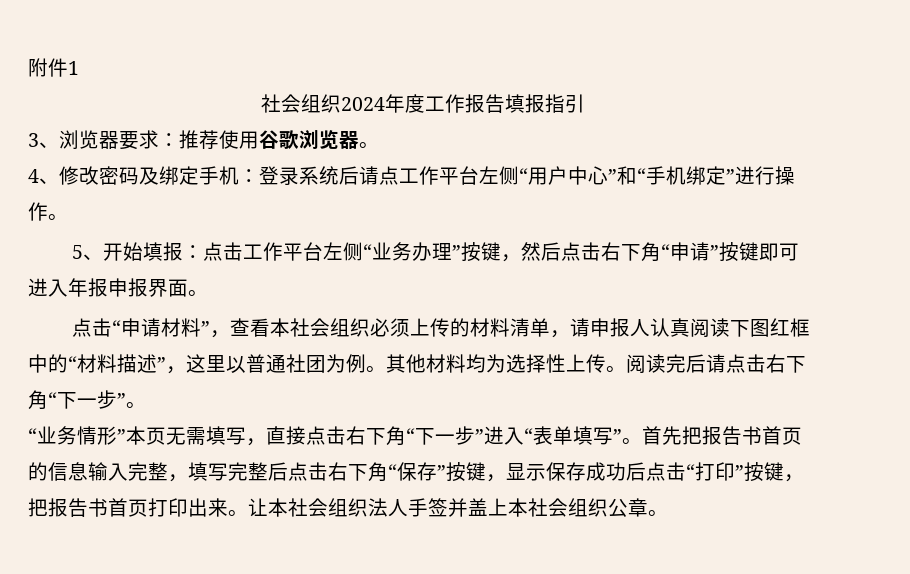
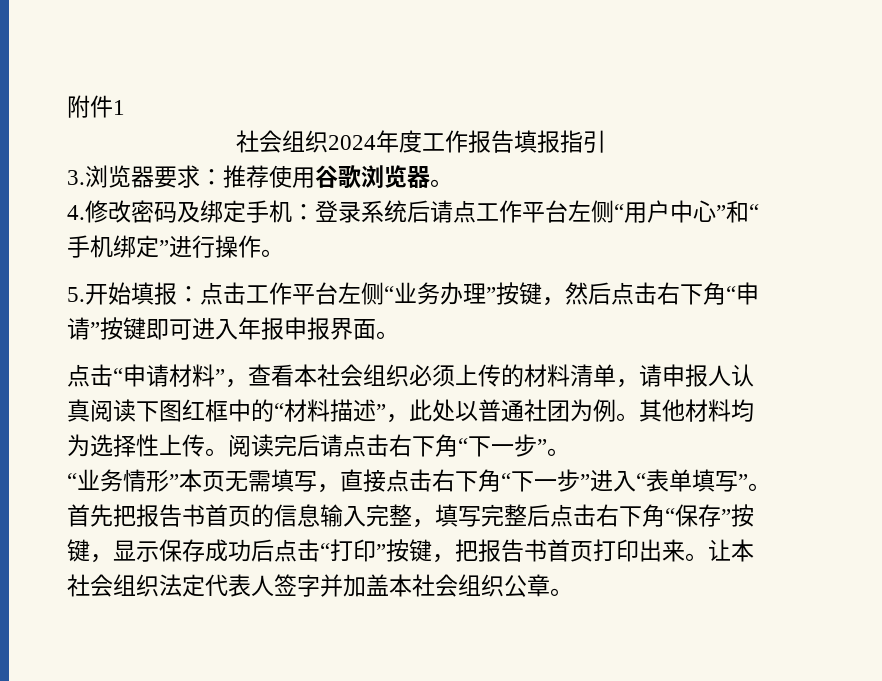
- 3、浏览器要求：推荐使用谷歌浏览器。
+ 3.浏览器要求：推荐使用谷歌浏览器。
- 4、修改密码及绑定手机：登录系统后请点工作平台左侧“用户中心”和“手机绑定”进行操作。
+ 4.修改密码及绑定手机：登录系统后请点工作平台左侧“用户中心”和“手机绑定”进行操作。
- 5、开始填报：点击工作平台左侧“业务办理”按键，然后点击右下角“申请”按键即可进入年报申报界面。
+ 5.开始填报：点击工作平台左侧“业务办理”按键，然后点击右下角“申请”按键即可进入年报申报界面。
- 点击“申请材料”，查看本社会组织必须上传的材料清单，请申报人认真阅读下图红框中的“材料描述”，这里以普通社团为例。
+ 点击“申请材料”，查看本社会组织必须上传的材料清单，请申报人认真阅读下图红框中的“材料描述”，此处以普通社团为例。
- 让本社会组织法人手签并盖上本社会组织公章。
+ 让本社会组织法定代表人签字并加盖本社会组织公章。

